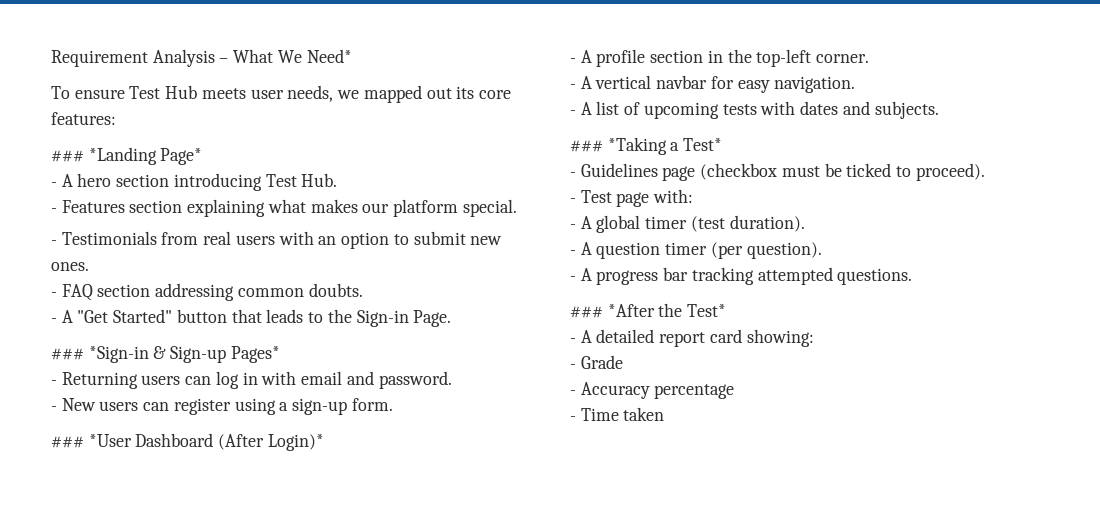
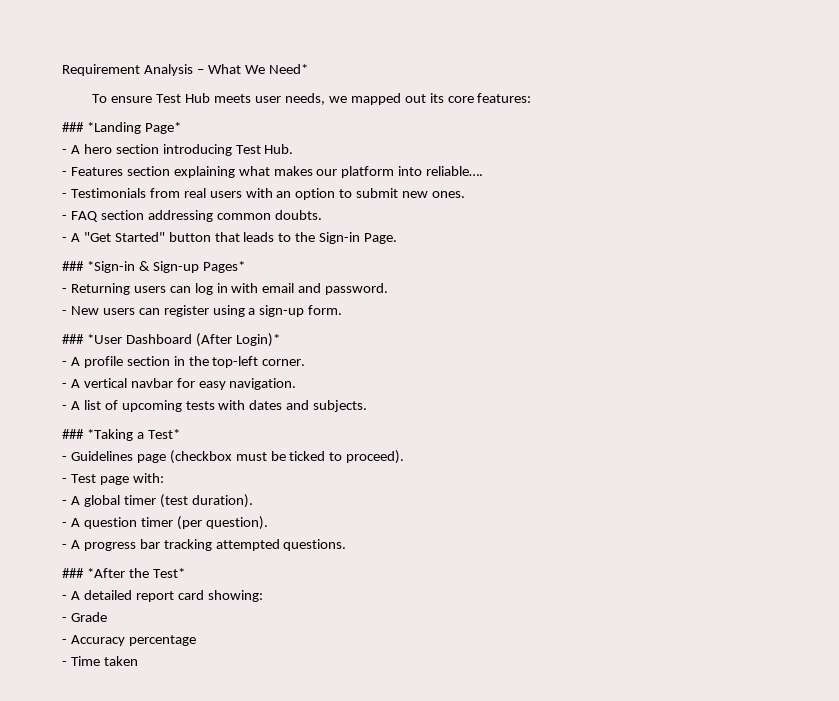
- - Features section explaining what makes our platform special.
+ - Features section explaining what makes our platform into reliable….

